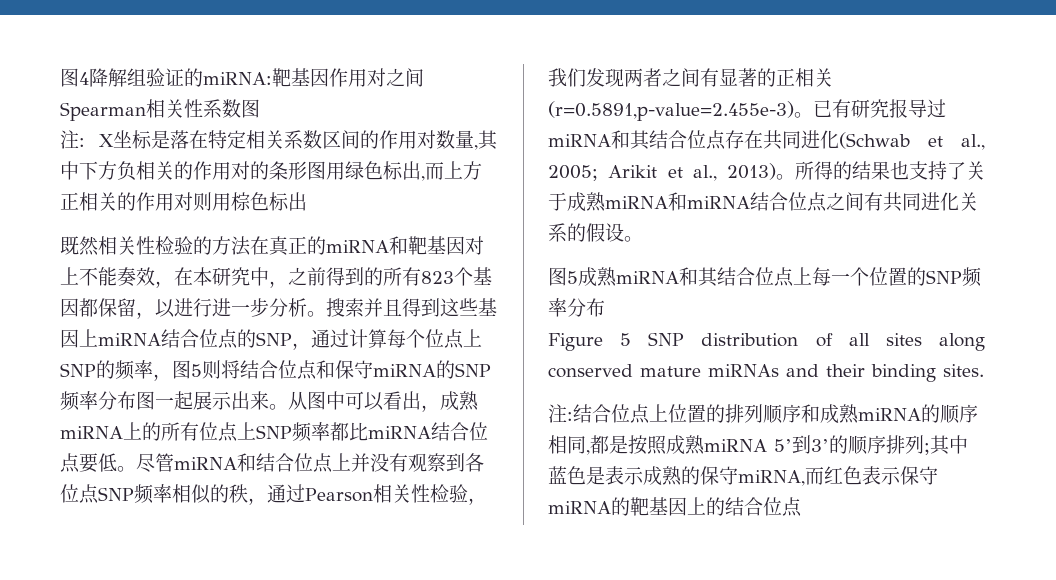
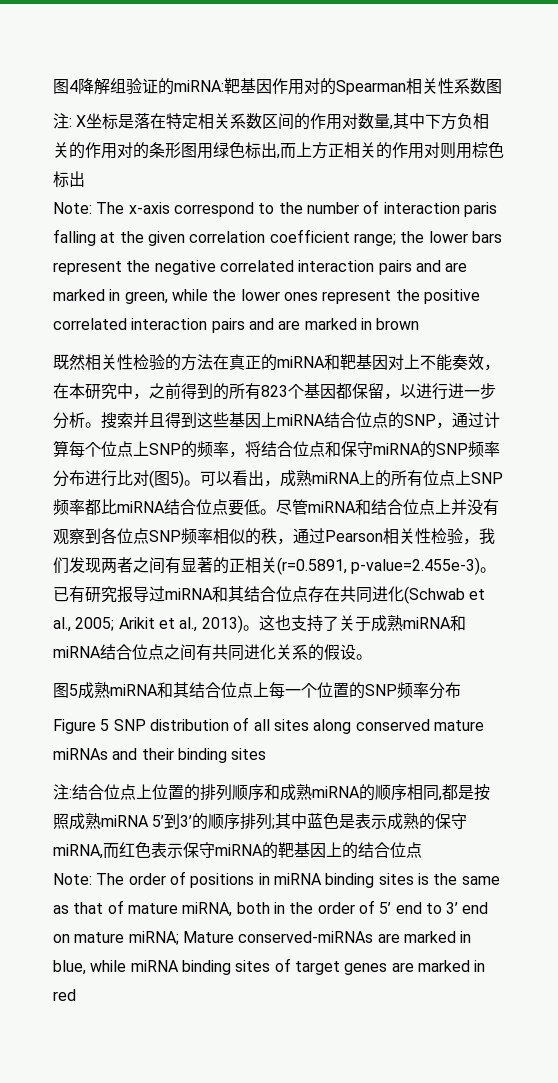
- 图4降解组验证的miRNA:靶基因作用对之间Spearman相关性系数图
+ 图4降解组验证的miRNA:靶基因作用对的Spearman相关性系数图
+ Note: The x-axis correspond to the number of interaction paris falling at the given correlation coefficient range; the lower bars represent the negative correlated interaction pairs and are marked in green, while the lower ones represent the positive correlated interaction pairs and are marked in brown
- 搜索并且得到这些基因上miRNA结合位点的SNP，通过计算每个位点上SNP的频率，图5则将结合位点和保守miRNA的SNP频率分布图一起展示出来。从图中可以看出，成熟miRNA上的所有位点上SNP频率都比miRNA结合位点要低。
+ 搜索并且得到这些基因上miRNA结合位点的SNP，通过计算每个位点上SNP的频率，将结合位点和保守miRNA的SNP频率分布进行比对(图5)。可以看出，成熟miRNA上的所有位点上SNP频率都比miRNA结合位点要低。
- 尽管miRNA和结合位点上并没有观察到各位点SNP频率相似的秩，通过Pearson相关性检验，我们发现两者之间有显著的正相关(r=0.5891,p-value=2.455e-3)。
+ 尽管miRNA和结合位点上并没有观察到各位点SNP频率相似的秩，通过Pearson相关性检验，我们发现两者之间有显著的正相关(r=0.5891, p-value=2.455e-3)。
- 所得的结果也支持了关于成熟miRNA和miRNA结合位点之间有共同进化关系的假设。
+ 这也支持了关于成熟miRNA和miRNA结合位点之间有共同进化关系的假设。
- Figure 5 SNP distribution of all sites along conserved mature miRNAs and their binding sites.
+ Figure 5 SNP distribution of all sites along conserved mature miRNAs and their binding sites
+ Note: The order of positions in miRNA binding sites is the same as that of mature miRNA, both in the order of 5’ end to 3’ end on mature miRNA; Mature conserved-miRNAs are marked in blue, while miRNA binding sites of target genes are marked in red

